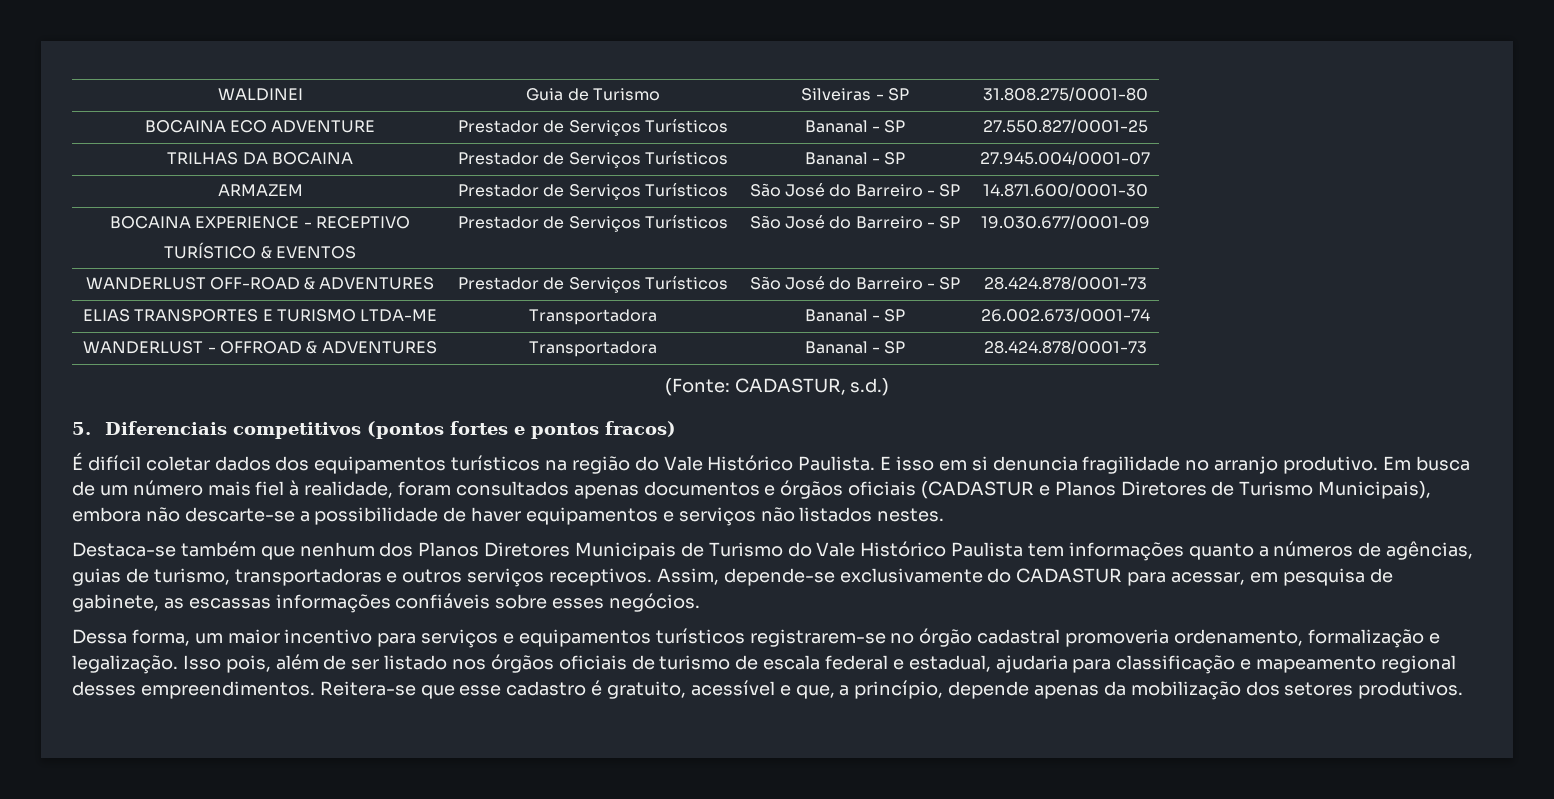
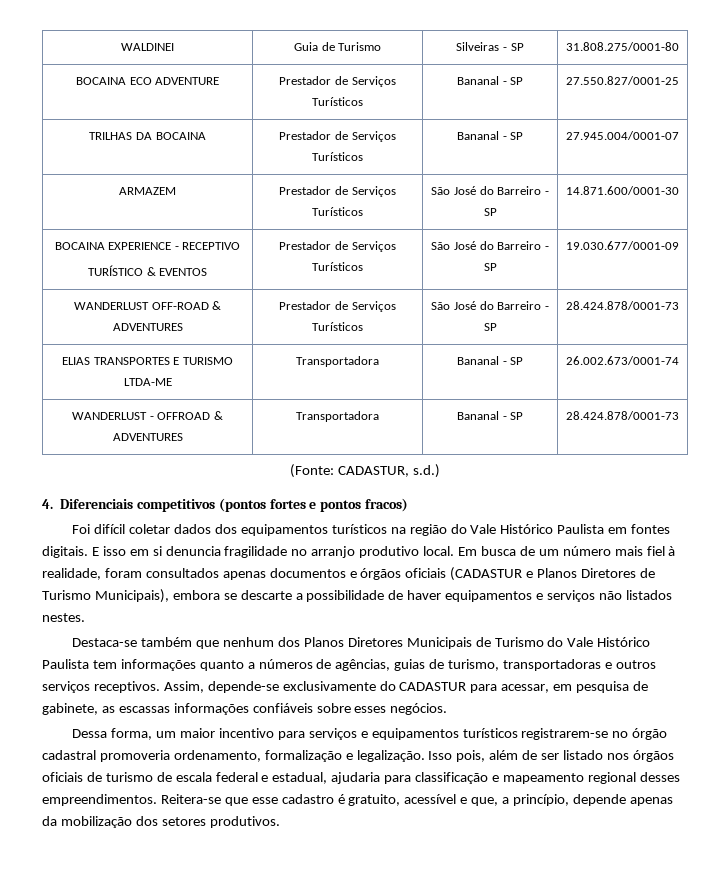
- 5. Diferenciais competitivos (pontos fortes e pontos fracos)
+ 4. Diferenciais competitivos (pontos fortes e pontos fracos)
- É difícil coletar dados dos equipamentos turísticos na região do Vale Histórico Paulista.
+ Foi difícil coletar dados dos equipamentos turísticos na região do Vale Histórico Paulista em fontes digitais.
- E isso em si denuncia fragilidade no arranjo produtivo.
+ E isso em si denuncia fragilidade no arranjo produtivo local.
- Em busca de um número mais fiel à realidade, foram consultados apenas documentos e órgãos oficiais (CADASTUR e Planos Diretores de Turismo Municipais), embora não descarte-se a possibilidade de haver equipamentos e serviços não listados nestes.
+ Em busca de um número mais fiel à realidade, foram consultados apenas documentos e órgãos oficiais (CADASTUR e Planos Diretores de Turismo Municipais), embora se descarte a possibilidade de haver equipamentos e serviços não listados nestes.

